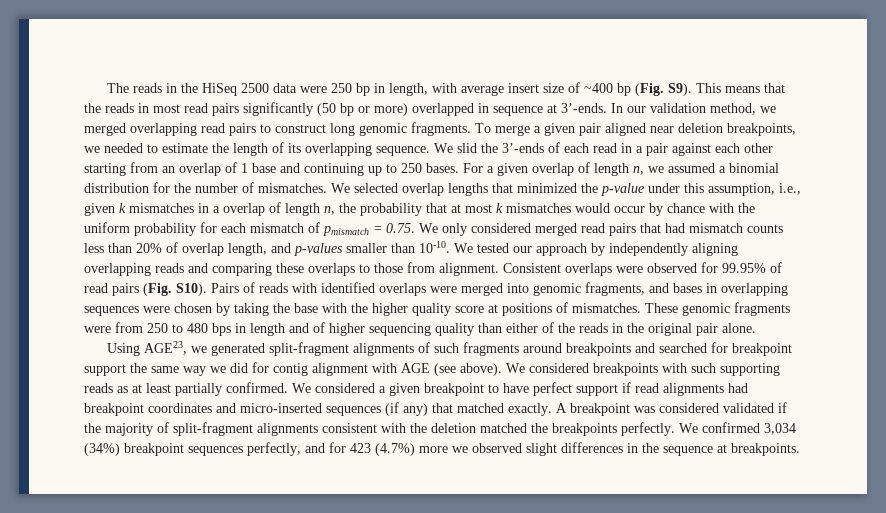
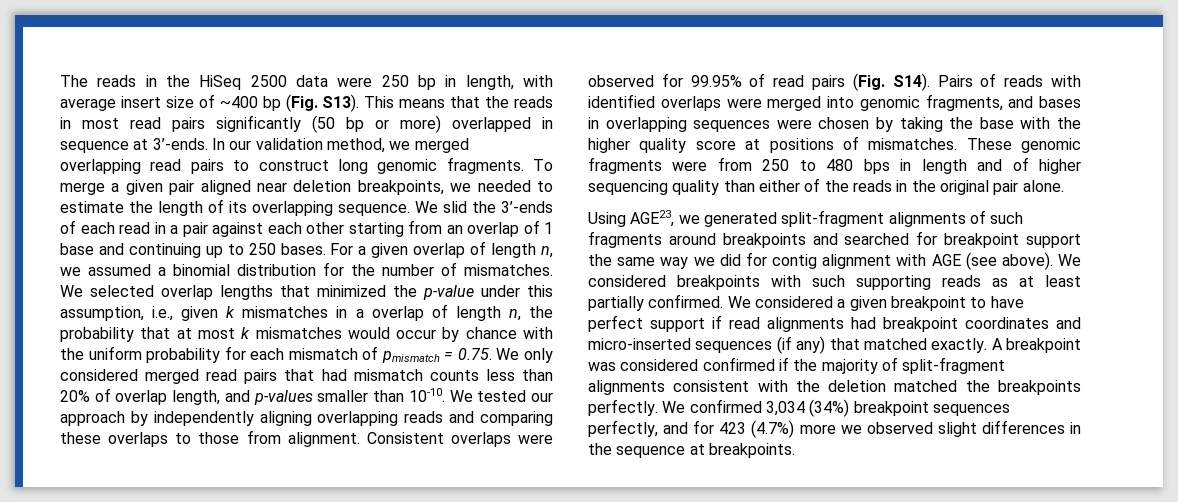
- The reads in the HiSeq 2500 data were 250 bp in length, with average insert size of ~400 bp (Fig. S9). This means that the reads in most read pairs significantly (50 bp or more) overlapped in sequence at 3’-ends.
+ The reads in the HiSeq 2500 data were 250 bp in length, with average insert size of ~400 bp (Fig. S13). This means that the reads in most read pairs significantly (50 bp or more) overlapped in sequence at 3’-ends.
- Consistent overlaps were observed for 99.95% of read pairs (Fig. S10).
+ Consistent overlaps were observed for 99.95% of read pairs (Fig. S14).
- A breakpoint was considered validated if the majority of split-fragment alignments consistent with the deletion matched the breakpoints perfectly.
+ A breakpoint was considered confirmed if the majority of split-fragment alignments consistent with the deletion matched the breakpoints perfectly.

